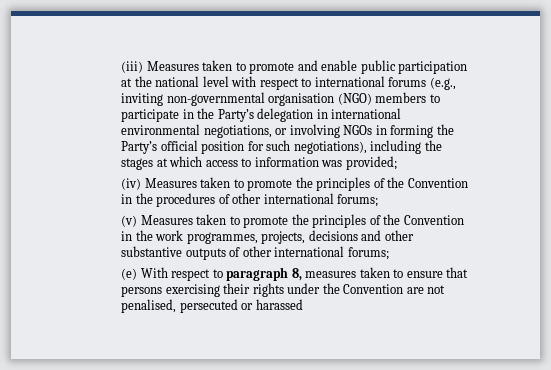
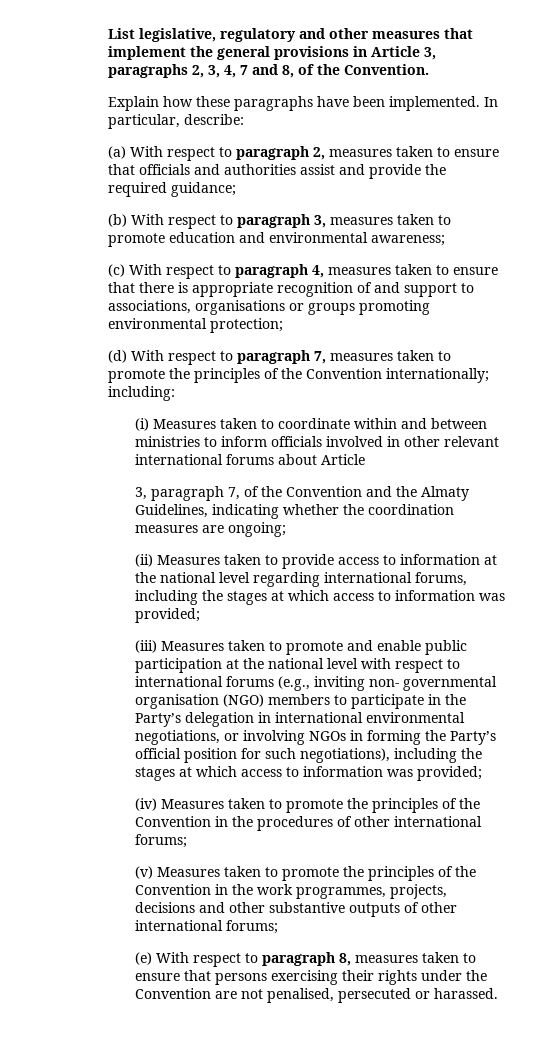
+ List legislative, regulatory and other measures that implement the general provisions in Article 3, paragraphs 2, 3, 4, 7 and 8, of the Convention.
+ Explain how these paragraphs have been implemented. In particular, describe:
+ (a) With respect to paragraph 2, measures taken to ensure that officials and authorities assist and provide the required guidance;
+ (b) With respect to paragraph 3, measures taken to promote education and environmental awareness;
+ (c) With respect to paragraph 4, measures taken to ensure that there is appropriate recognition of and support to associations, organisations or groups promoting environmental protection;
+ (d) With respect to paragraph 7, measures taken to promote the principles of the Convention internationally; including:
+ (i) Measures taken to coordinate within and between ministries to inform officials involved in other relevant international forums about Article
+ 3, paragraph 7, of the Convention and the Almaty Guidelines, indicating whether the coordination measures are ongoing;
+ (ii) Measures taken to provide access to information at the national level regarding international forums, including the stages at which access to information was provided;
- (iii) Measures taken to promote and enable public participation at the national level with respect to international forums (e.g., inviting non-governmental organisation (NGO) members to participate in the Party’s delegation in international environmental negotiations, or involving NGOs in forming the Party’s official position for such negotiations), including the stages at which access to information was provided;
+ (iii) Measures taken to promote and enable public participation at the national level with respect to international forums (e.g., inviting non- governmental organisation (NGO) members to participate in the Party’s delegation in international environmental negotiations, or involving NGOs in forming the Party’s official position for such negotiations), including the stages at which access to information was provided;
- (e) With respect to paragraph 8, measures taken to ensure that persons exercising their rights under the Convention are not penalised, persecuted or harassed
+ (e) With respect to paragraph 8, measures taken to ensure that persons exercising their rights under the Convention are not penalised, persecuted or harassed.

